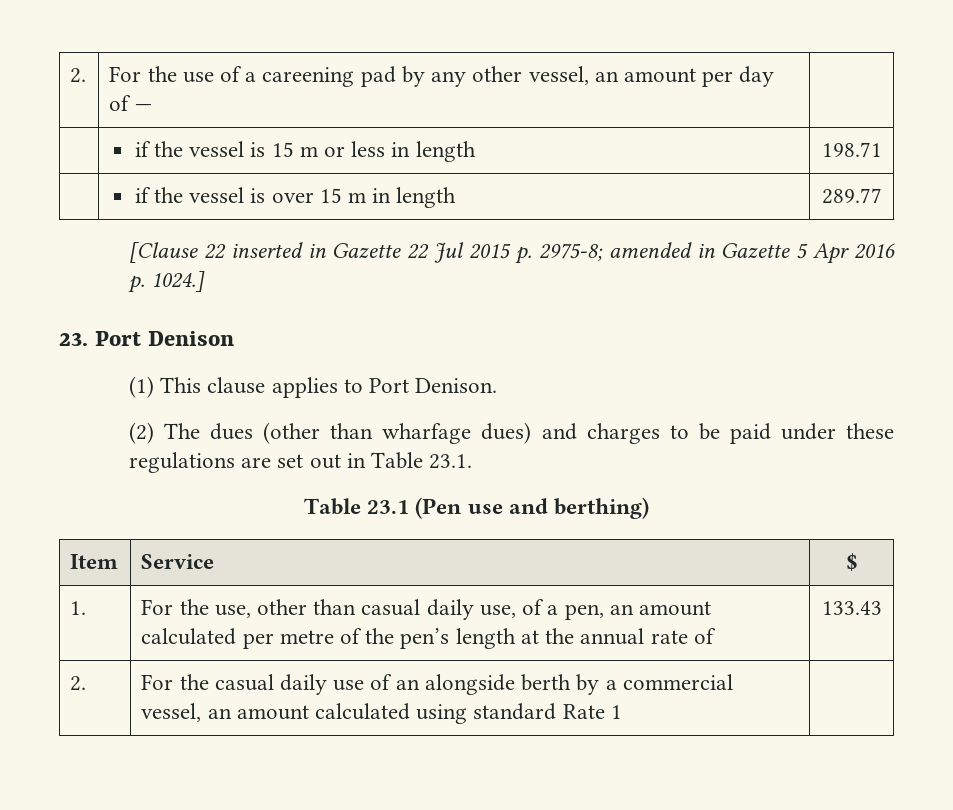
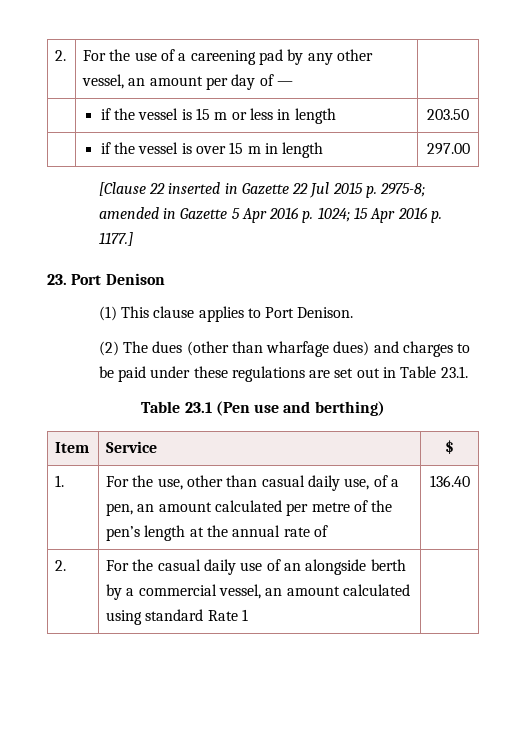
- | if the vessel is 15 m or less in length | 198.71
+ | if the vessel is 15 m or less in length | 203.50
- | if the vessel is over 15 m in length | 289.77
+ | if the vessel is over 15 m in length | 297.00
- [Clause 22 inserted in Gazette 22 Jul 2015 p. 2975-8; amended in Gazette 5 Apr 2016 p. 1024.]
+ [Clause 22 inserted in Gazette 22 Jul 2015 p. 2975-8; amended in Gazette 5 Apr 2016 p. 1024; 15 Apr 2016 p. 1177.]
- 1. | For the use, other than casual daily use, of a pen, an amount calculated per metre of the pen’s length at the annual rate of | 133.43
+ 1. | For the use, other than casual daily use, of a pen, an amount calculated per metre of the pen’s length at the annual rate of | 136.40

